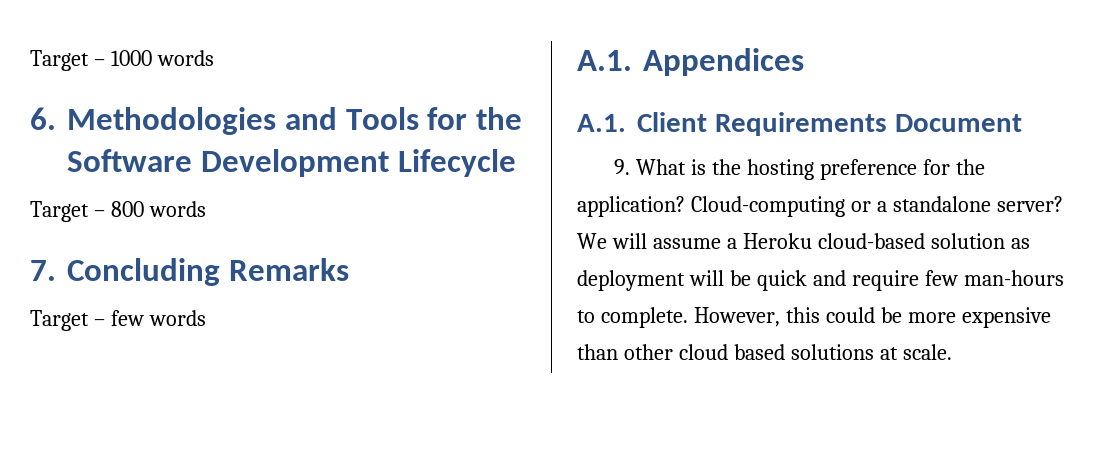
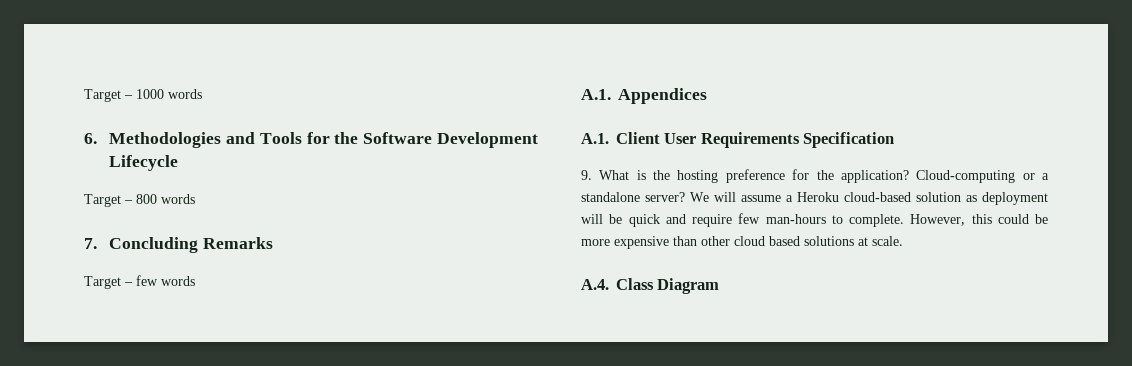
- A.1. Client Requirements Document
+ A.1. Client User Requirements Specification
+ A.4. Class Diagram

